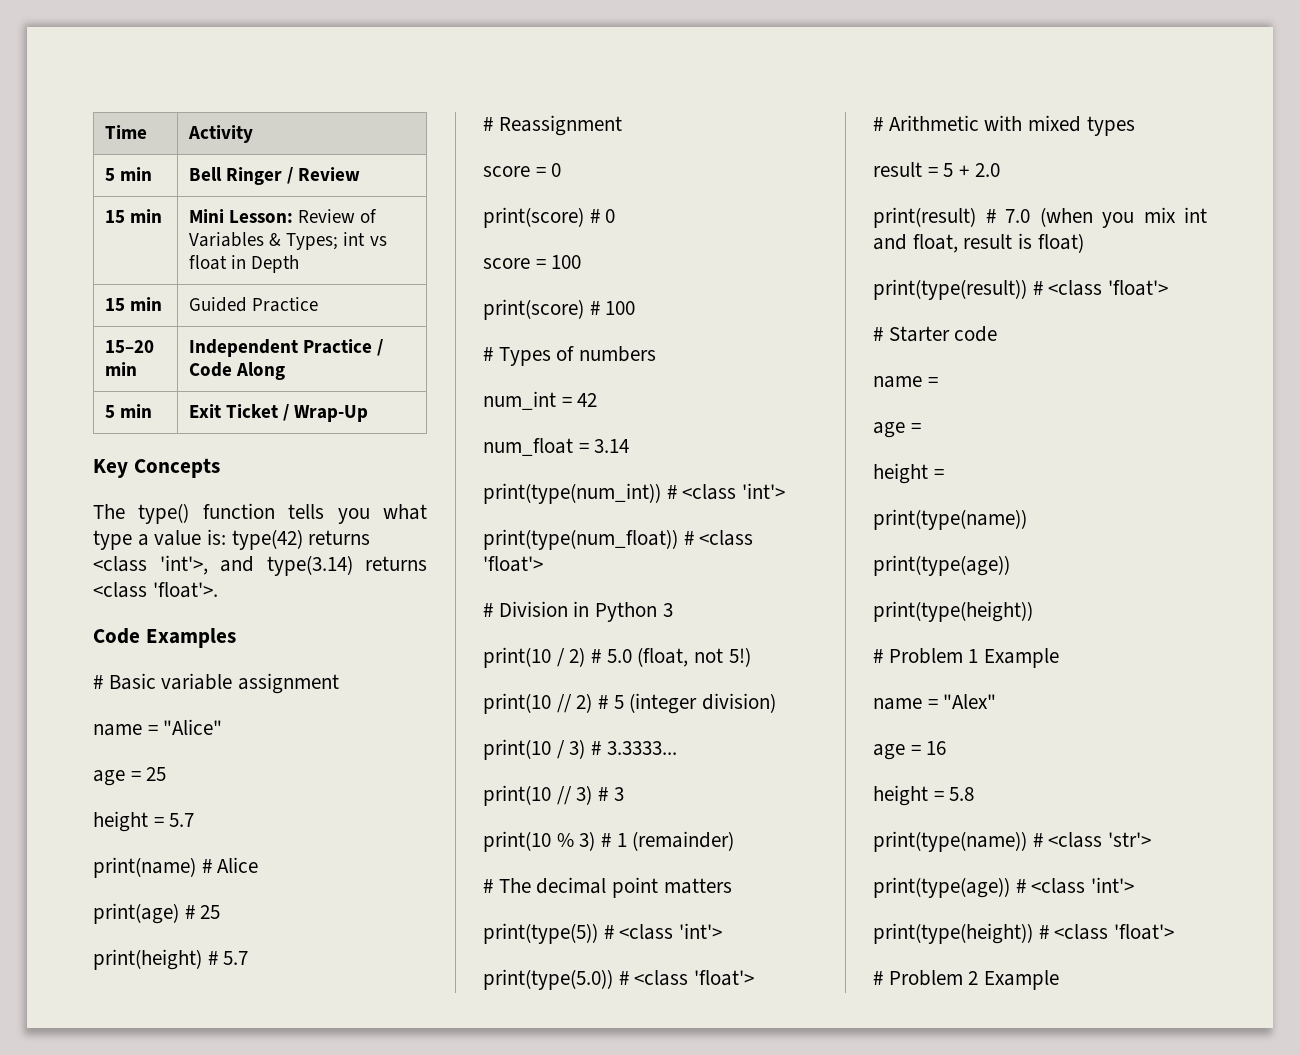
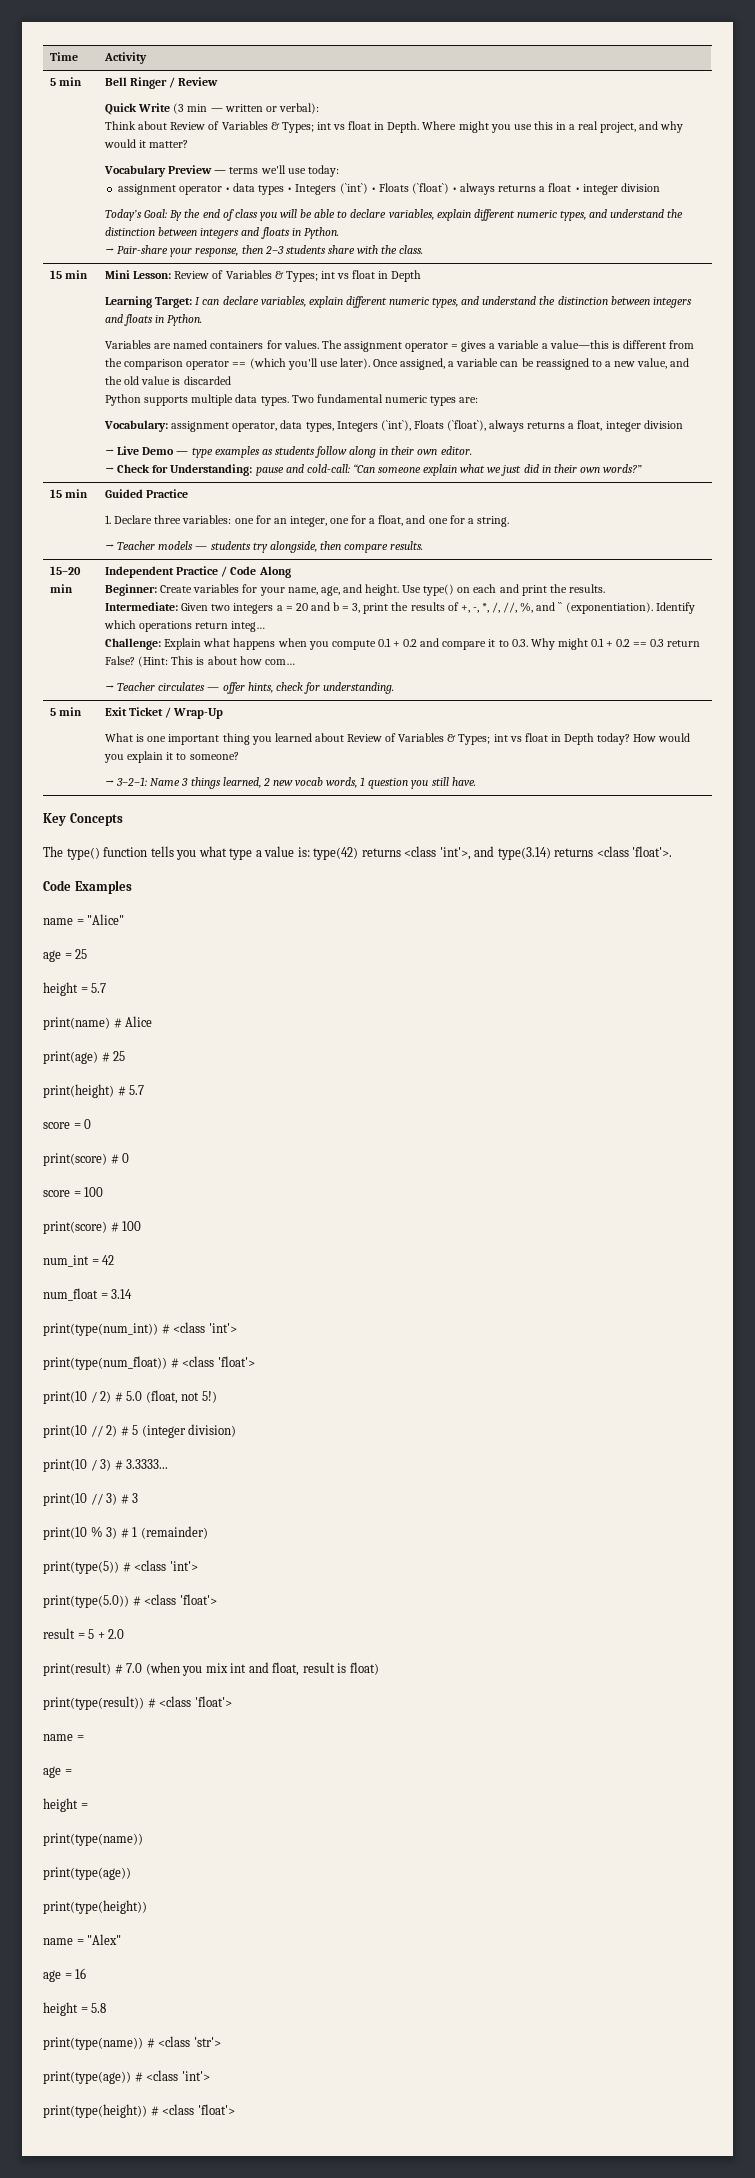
+ Quick Write (3 min — written or verbal):
+ Think about Review of Variables & Types; int vs float in Depth. Where might you use this in a real project, and why would it matter?
+ Vocabulary Preview — terms we'll use today:
+ assignment operator • data types • Integers (`int`) • Floats (`float`) • always returns a float • integer division
+ Today’s Goal: By the end of class you will be able to declare variables, explain different numeric types, and understand the distinction between integers and floats in Python.
+ → Pair-share your response, then 2–3 students share with the class.
+ Learning Target: I can declare variables, explain different numeric types, and understand the distinction between integers and floats in Python.
+ Variables are named containers for values. The assignment operator = gives a variable a value—this is different from the comparison operator == (which you'll use later). Once assigned, a variable can be reassigned to a new value, and the old value is discarded
+ Python supports multiple data types. Two fundamental numeric types are:
+ Vocabulary: assignment operator, data types, Integers (`int`), Floats (`float`), always returns a float, integer division
+ → Live Demo — type examples as students follow along in their own editor.
+ → Check for Understanding: pause and cold-call: “Can someone explain what we just did in their own words?”
  15 min | Guided Practice
+ 1. Declare three variables: one for an integer, one for a float, and one for a string.
+ → Teacher models — students try alongside, then compare results.
+ Beginner: Create variables for your name, age, and height. Use type() on each and print the results.
+ Intermediate: Given two integers a = 20 and b = 3, print the results of +, -, *, /, //, %, and `` (exponentiation). Identify which operations return integ…
+ Challenge: Explain what happens when you compute 0.1 + 0.2 and compare it to 0.3. Why might 0.1 + 0.2 == 0.3 return False? (Hint: This is about how com…
+ → Teacher circulates — offer hints, check for understanding.
+ What is one important thing you learned about Review of Variables & Types; int vs float in Depth today? How would you explain it to someone?
+ → 3–2–1: Name 3 things learned, 2 new vocab words, 1 question you still have.
- # Basic variable assignment
- # Reassignment
- # Types of numbers
- # Division in Python 3
- # The decimal point matters
- # Arithmetic with mixed types
- # Starter code
- # Problem 1 Example
- # Problem 2 Example

